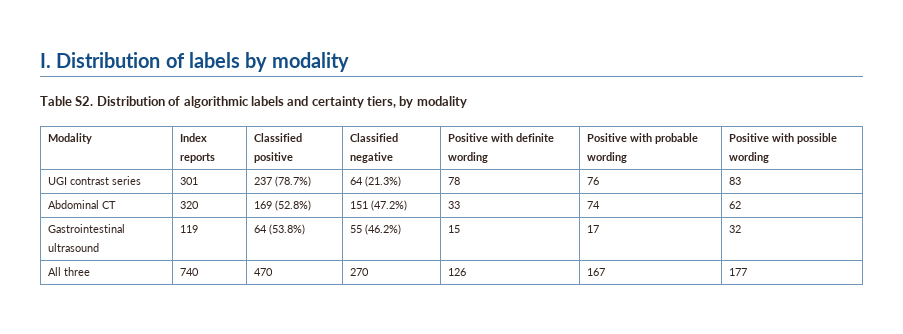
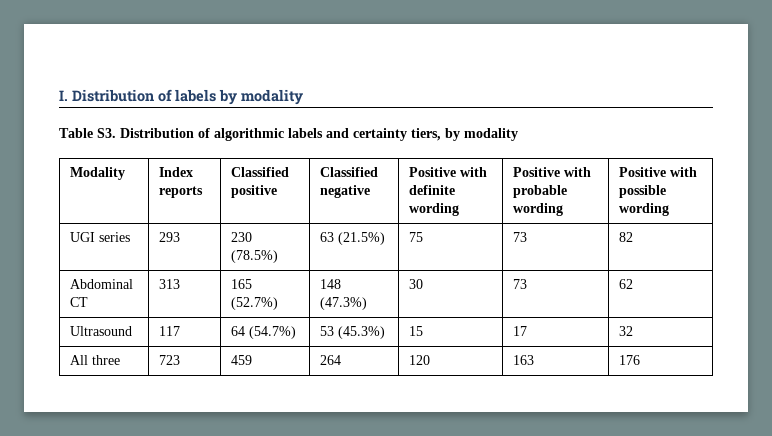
- Table S2. Distribution of algorithmic labels and certainty tiers, by modality
+ Table S3. Distribution of algorithmic labels and certainty tiers, by modality
- UGI contrast series | 301 | 237 (78.7%) | 64 (21.3%) | 78 | 76 | 83
- Abdominal CT | 320 | 169 (52.8%) | 151 (47.2%) | 33 | 74 | 62
- Gastrointestinal ultrasound | 119 | 64 (53.8%) | 55 (46.2%) | 15 | 17 | 32
+ UGI series | 293 | 230 (78.5%) | 63 (21.5%) | 75 | 73 | 82
+ Abdominal CT | 313 | 165 (52.7%) | 148 (47.3%) | 30 | 73 | 62
+ Ultrasound | 117 | 64 (54.7%) | 53 (45.3%) | 15 | 17 | 32
- All three | 740 | 470 | 270 | 126 | 167 | 177
+ All three | 723 | 459 | 264 | 120 | 163 | 176

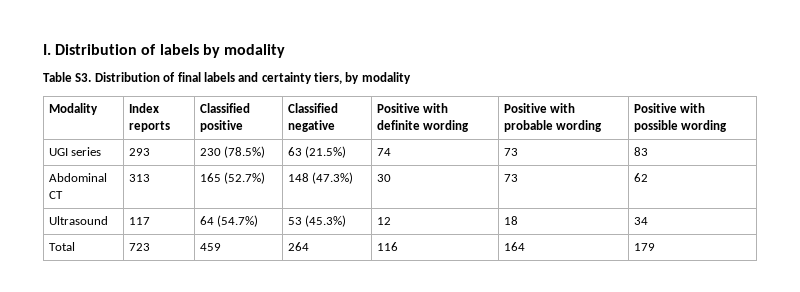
- Table S3. Distribution of algorithmic labels and certainty tiers, by modality
+ Table S3. Distribution of final labels and certainty tiers, by modality
- UGI series | 293 | 230 (78.5%) | 63 (21.5%) | 75 | 73 | 82
+ UGI series | 293 | 230 (78.5%) | 63 (21.5%) | 74 | 73 | 83
- Ultrasound | 117 | 64 (54.7%) | 53 (45.3%) | 15 | 17 | 32
- All three | 723 | 459 | 264 | 120 | 163 | 176
+ Ultrasound | 117 | 64 (54.7%) | 53 (45.3%) | 12 | 18 | 34
+ Total | 723 | 459 | 264 | 116 | 164 | 179

